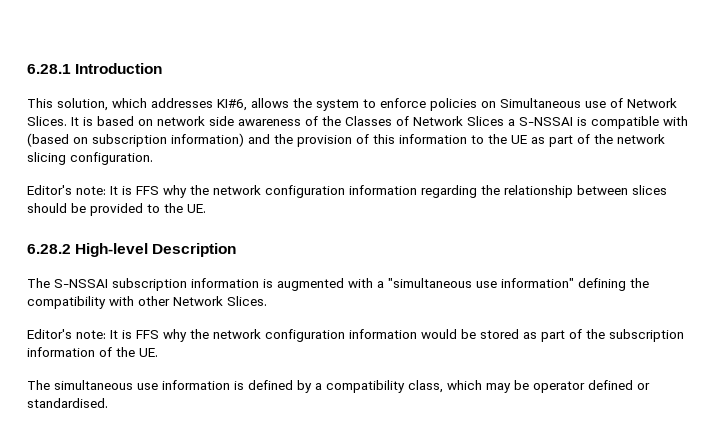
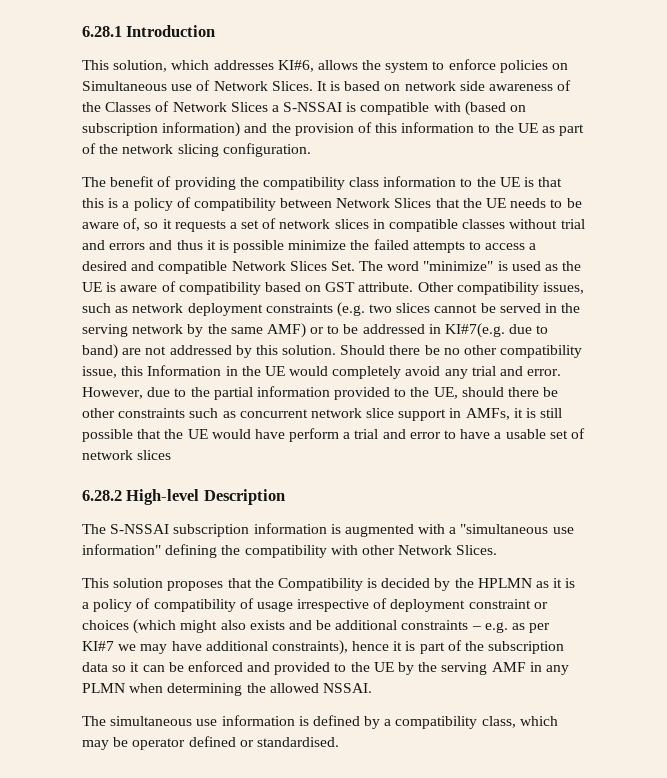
- Editor's note: It is FFS why the network configuration information regarding the relationship between slices should be provided to the UE.
+ The benefit of providing the compatibility class information to the UE is that this is a policy of compatibility between Network Slices that the UE needs to be aware of, so it requests a set of network slices in compatible classes without trial and errors and thus it is possible minimize the failed attempts to access a desired and compatible Network Slices Set. The word "minimize" is used as the UE is aware of compatibility based on GST attribute. Other compatibility issues, such as network deployment constraints (e.g. two slices cannot be served in the serving network by the same AMF) or to be addressed in KI#7(e.g. due to band) are not addressed by this solution. Should there be no other compatibility issue, this Information in the UE would completely avoid any trial and error. However, due to the partial information provided to the UE, should there be other constraints such as concurrent network slice support in AMFs, it is still possible that the UE would have perform a trial and error to have a usable set of network slices
- Editor's note: It is FFS why the network configuration information would be stored as part of the subscription information of the UE.
+ This solution proposes that the Compatibility is decided by the HPLMN as it is a policy of compatibility of usage irrespective of deployment constraint or choices (which might also exists and be additional constraints – e.g. as per KI#7 we may have additional constraints), hence it is part of the subscription data so it can be enforced and provided to the UE by the serving AMF in any PLMN when determining the allowed NSSAI.

